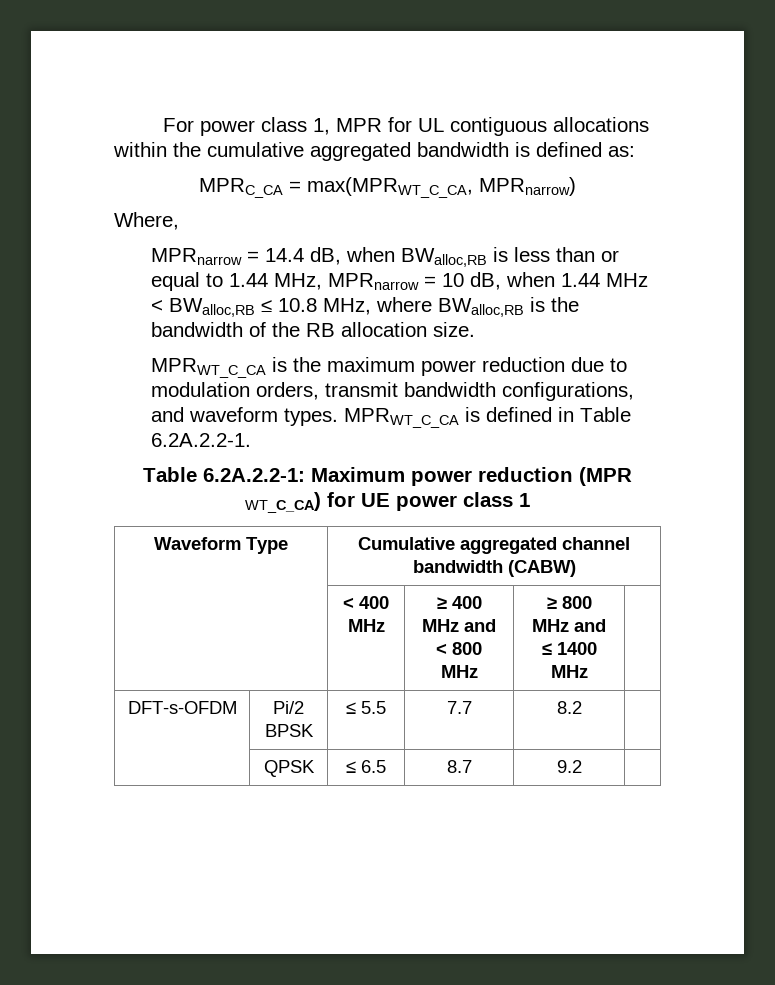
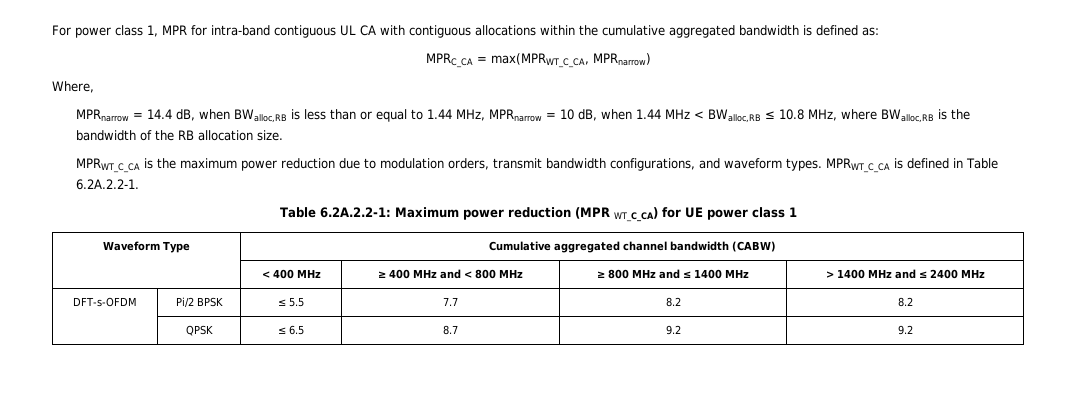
- For power class 1, MPR for UL contiguous allocations within the cumulative aggregated bandwidth is defined as:
+ For power class 1, MPR for intra-band contiguous UL CA with contiguous allocations within the cumulative aggregated bandwidth is defined as:
- | < 400 MHz | ≥ 400 MHz and < 800 MHz | ≥ 800 MHz and ≤ 1400 MHz |
+ | < 400 MHz | ≥ 400 MHz and < 800 MHz | ≥ 800 MHz and ≤ 1400 MHz | > 1400 MHz and ≤ 2400 MHz
- DFT-s-OFDM | Pi/2 BPSK | ≤ 5.5 | 7.7 | 8.2 |
+ DFT-s-OFDM | Pi/2 BPSK | ≤ 5.5 | 7.7 | 8.2 | 8.2
- | QPSK | ≤ 6.5 | 8.7 | 9.2 |
+ | QPSK | ≤ 6.5 | 8.7 | 9.2 | 9.2

